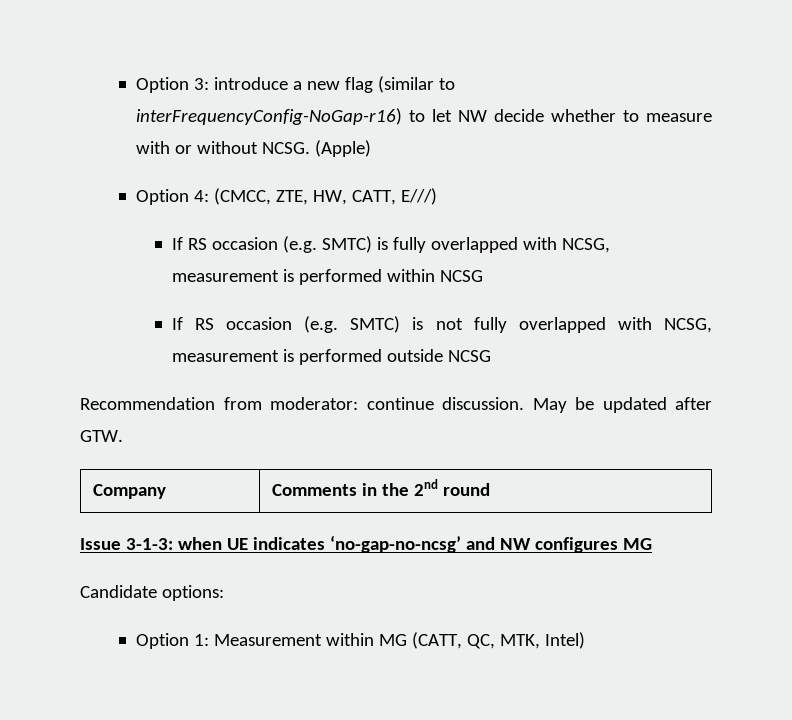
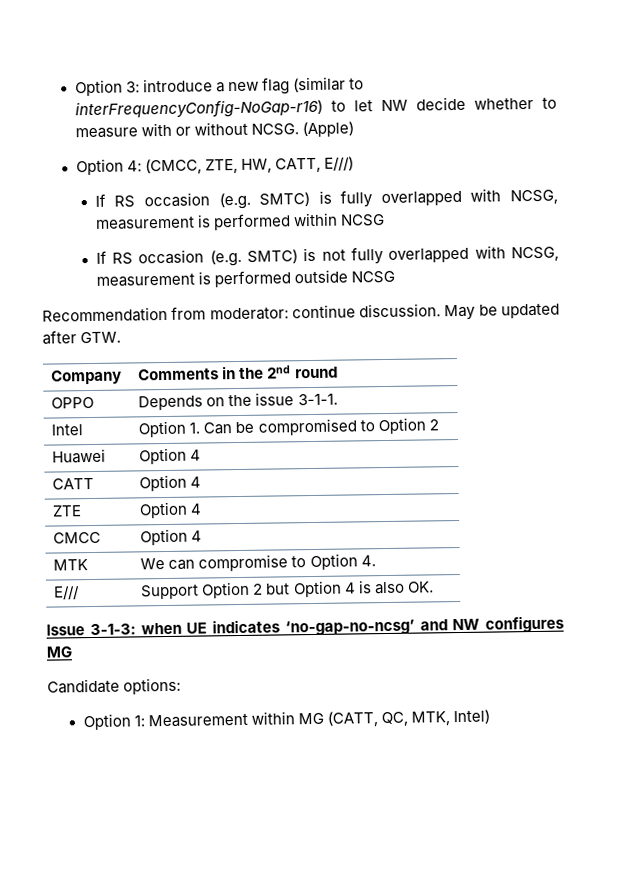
+ OPPO | Depends on the issue 3-1-1.
+ Intel | Option 1. Can be compromised to Option 2
+ Huawei | Option 4
+ CATT | Option 4
+ ZTE | Option 4
+ CMCC | Option 4
+ MTK | We can compromise to Option 4.
+ E/// | Support Option 2 but Option 4 is also OK.

